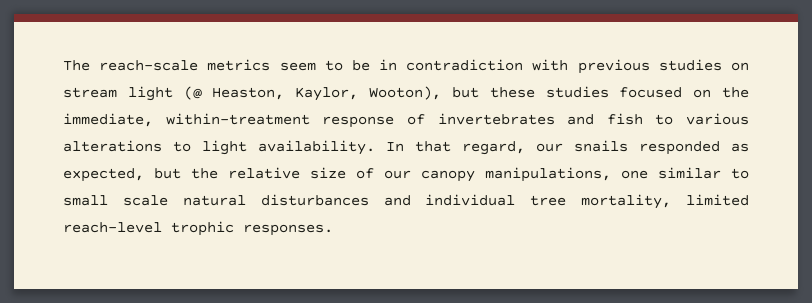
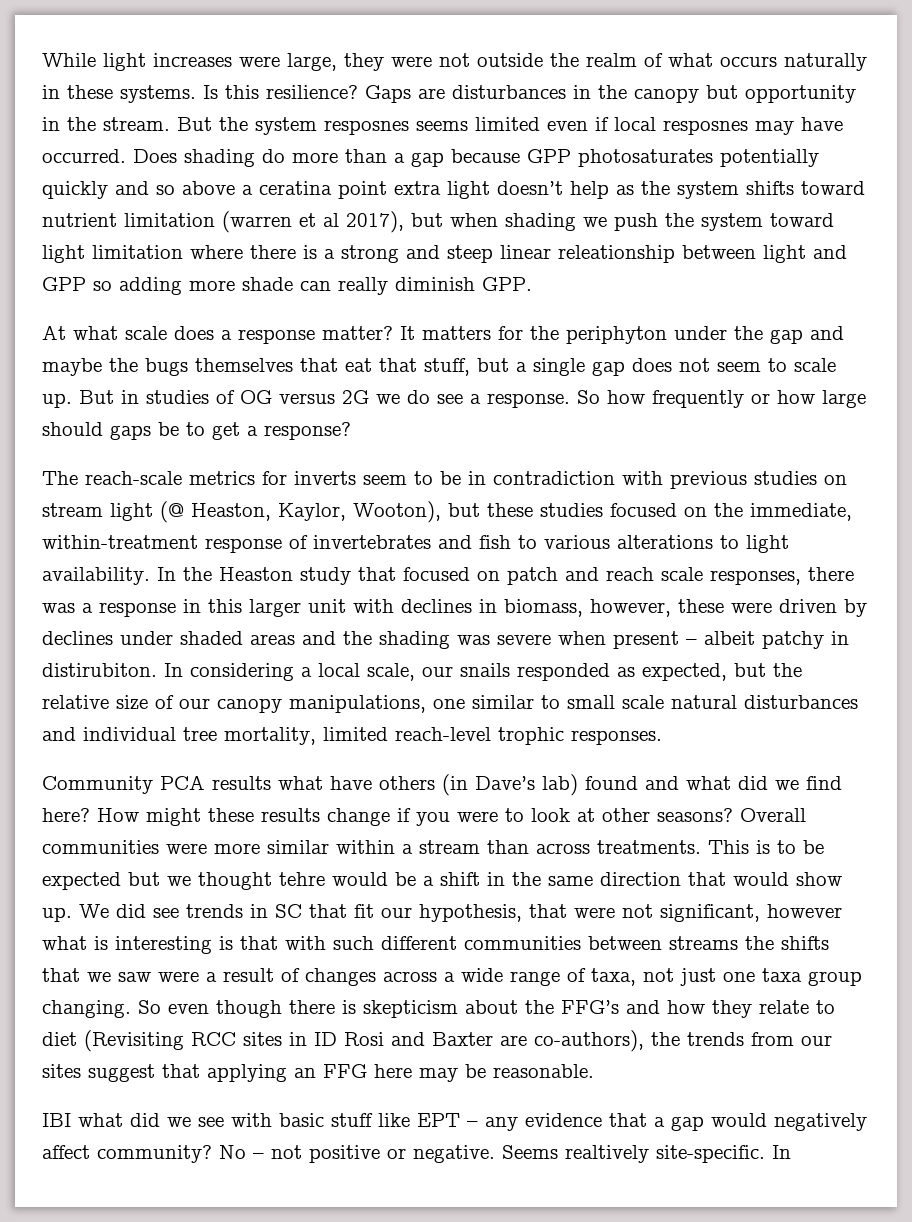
+ While light increases were large, they were not outside the realm of what occurs naturally in these systems. Is this resilience? Gaps are disturbances in the canopy but opportunity in the stream. But the system resposnes seems limited even if local resposnes may have occurred. Does shading do more than a gap because GPP photosaturates potentially quickly and so above a ceratina point extra light doesn’t help as the system shifts toward nutrient limitation (warren et al 2017), but when shading we push the system toward light limitation where there is a strong and steep linear releationship between light and GPP so adding more shade can really diminish GPP.
+ At what scale does a response matter? It matters for the periphyton under the gap and maybe the bugs themselves that eat that stuff, but a single gap does not seem to scale up. But in studies of OG versus 2G we do see a response. So how frequently or how large should gaps be to get a response?
- The reach-scale metrics seem to be in contradiction with previous studies on stream light (@ Heaston, Kaylor, Wooton), but these studies focused on the immediate, within-treatment response of invertebrates and fish to various alterations to light availability.
+ The reach-scale metrics for inverts seem to be in contradiction with previous studies on stream light (@ Heaston, Kaylor, Wooton), but these studies focused on the immediate, within-treatment response of invertebrates and fish to various alterations to light availability.
- In that regard, our snails responded as expected, but the relative size of our canopy manipulations, one similar to small scale natural disturbances and individual tree mortality, limited reach-level trophic responses.
+ In the Heaston study that focused on patch and reach scale responses, there was a response in this larger unit with declines in biomass, however, these were driven by declines under shaded areas and the shading was severe when present – albeit patchy in distirubiton. In considering a local scale, our snails responded as expected, but the relative size of our canopy manipulations, one similar to small scale natural disturbances and individual tree mortality, limited reach-level trophic responses.
+ Community PCA results what have others (in Dave’s lab) found and what did we find here? How might these results change if you were to look at other seasons? Overall communities were more similar within a stream than across treatments. This is to be expected but we thought tehre would be a shift in the same direction that would show up. We did see trends in SC that fit our hypothesis, that were not significant, however what is interesting is that with such different communities between streams the shifts that we saw were a result of changes across a wide range of taxa, not just one taxa group changing. So even though there is skepticism about the FFG’s and how they relate to diet (Revisiting RCC sites in ID Rosi and Baxter are co-authors), the trends from our sites suggest that applying an FFG here may be reasonable.
+ IBI what did we see with basic stuff like EPT – any evidence that a gap would negatively affect community? No – not positive or negative. Seems realtively site-specific. In

